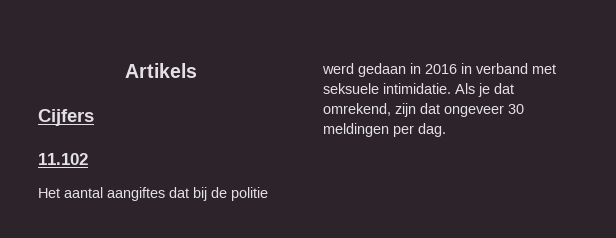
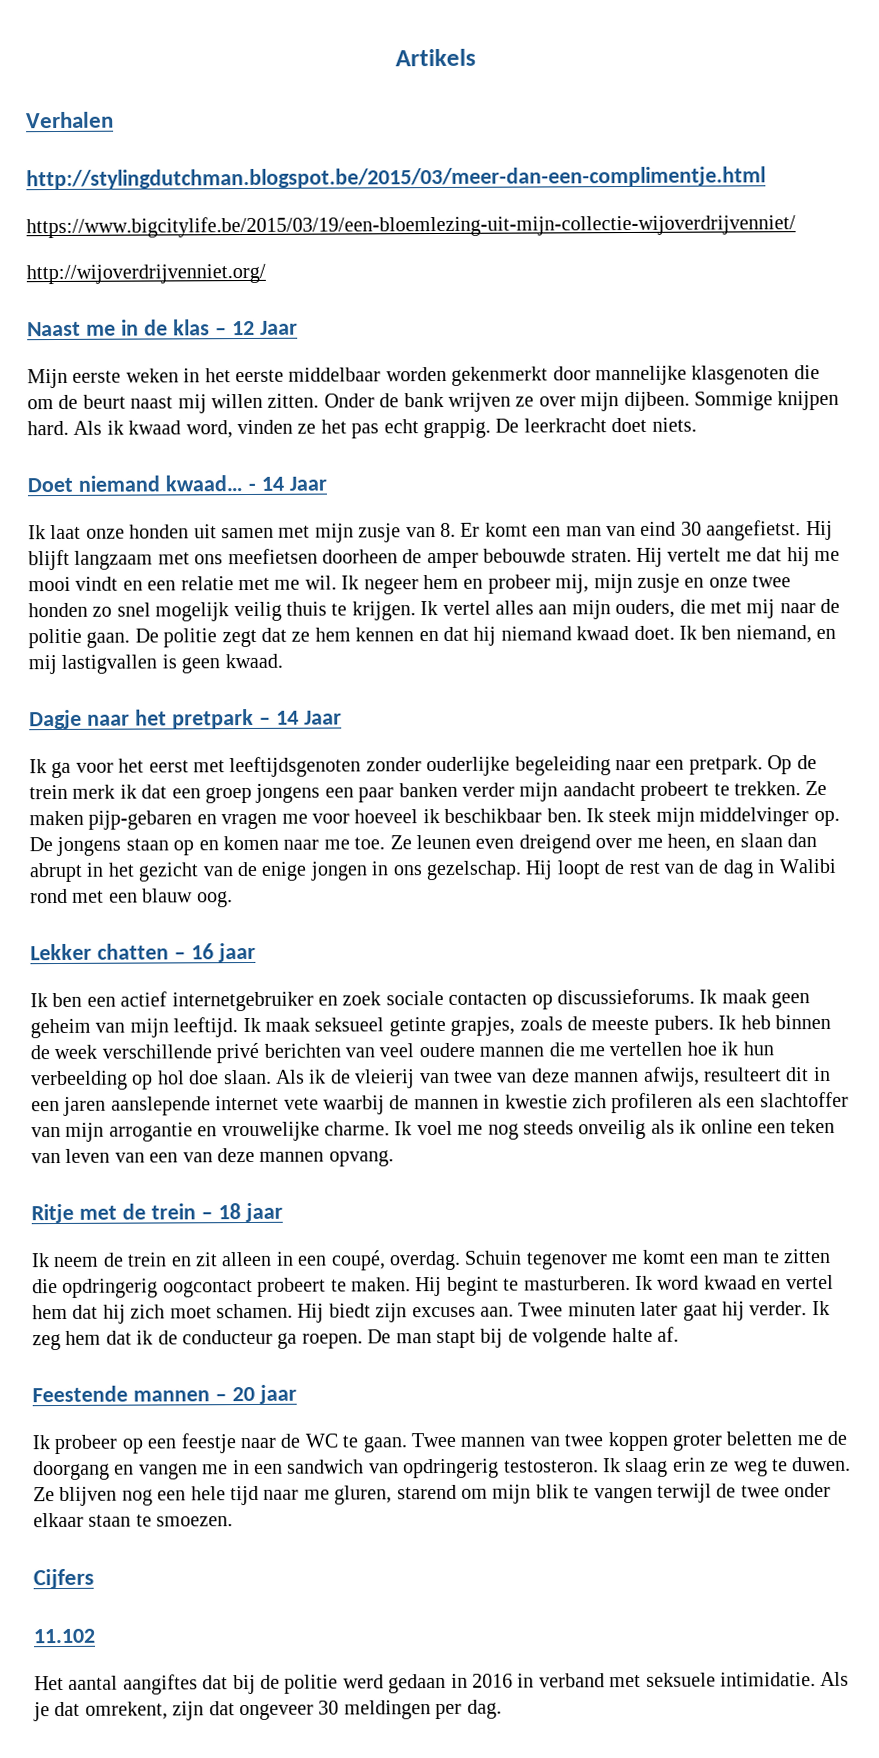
+ Verhalen
+ http://stylingdutchman.blogspot.be/2015/03/meer-dan-een-complimentje.html
+ https://www.bigcitylife.be/2015/03/19/een-bloemlezing-uit-mijn-collectie-wijoverdrijvenniet/
+ http://wijoverdrijvenniet.org/
+ Naast me in de klas – 12 Jaar
+ Mijn eerste weken in het eerste middelbaar worden gekenmerkt door mannelijke klasgenoten die om de beurt naast mij willen zitten. Onder de bank wrijven ze over mijn dijbeen. Sommige knijpen hard. Als ik kwaad word, vinden ze het pas echt grappig. De leerkracht doet niets.
+ Doet niemand kwaad… - 14 Jaar
+ Ik laat onze honden uit samen met mijn zusje van 8. Er komt een man van eind 30 aangefietst. Hij blijft langzaam met ons meefietsen doorheen de amper bebouwde straten. Hij vertelt me dat hij me mooi vindt en een relatie met me wil. Ik negeer hem en probeer mij, mijn zusje en onze twee honden zo snel mogelijk veilig thuis te krijgen. Ik vertel alles aan mijn ouders, die met mij naar de politie gaan. De politie zegt dat ze hem kennen en dat hij niemand kwaad doet. Ik ben niemand, en mij lastigvallen is geen kwaad.
+ Dagje naar het pretpark – 14 Jaar
+ Ik ga voor het eerst met leeftijdsgenoten zonder ouderlijke begeleiding naar een pretpark. Op de trein merk ik dat een groep jongens een paar banken verder mijn aandacht probeert te trekken. Ze maken pijp-gebaren en vragen me voor hoeveel ik beschikbaar ben. Ik steek mijn middelvinger op. De jongens staan op en komen naar me toe. Ze leunen even dreigend over me heen, en slaan dan abrupt in het gezicht van de enige jongen in ons gezelschap. Hij loopt de rest van de dag in Walibi rond met een blauw oog.
+ Lekker chatten – 16 jaar
+ Ik ben een actief internetgebruiker en zoek sociale contacten op discussieforums. Ik maak geen geheim van mijn leeftijd. Ik maak seksueel getinte grapjes, zoals de meeste pubers. Ik heb binnen de week verschillende privé berichten van veel oudere mannen die me vertellen hoe ik hun verbeelding op hol doe slaan. Als ik de vleierij van twee van deze mannen afwijs, resulteert dit in een jaren aanslepende internet vete waarbij de mannen in kwestie zich profileren als een slachtoffer van mijn arrogantie en vrouwelijke charme. Ik voel me nog steeds onveilig als ik online een teken van leven van een van deze mannen opvang.
+ Ritje met de trein – 18 jaar
+ Ik neem de trein en zit alleen in een coupé, overdag. Schuin tegenover me komt een man te zitten die opdringerig oogcontact probeert te maken. Hij begint te masturberen. Ik word kwaad en vertel hem dat hij zich moet schamen. Hij biedt zijn excuses aan. Twee minuten later gaat hij verder. Ik zeg hem dat ik de conducteur ga roepen. De man stapt bij de volgende halte af.
+ Feestende mannen – 20 jaar
+ Ik probeer op een feestje naar de WC te gaan. Twee mannen van twee koppen groter beletten me de doorgang en vangen me in een sandwich van opdringerig testosteron. Ik slaag erin ze weg te duwen. Ze blijven nog een hele tijd naar me gluren, starend om mijn blik te vangen terwijl de twee onder elkaar staan te smoezen.
- Als je dat omrekend, zijn dat ongeveer 30 meldingen per dag.
+ Als je dat omrekent, zijn dat ongeveer 30 meldingen per dag.

